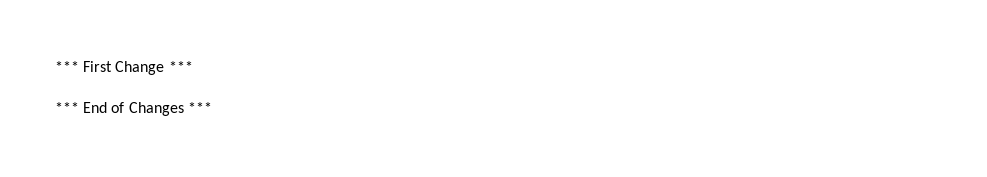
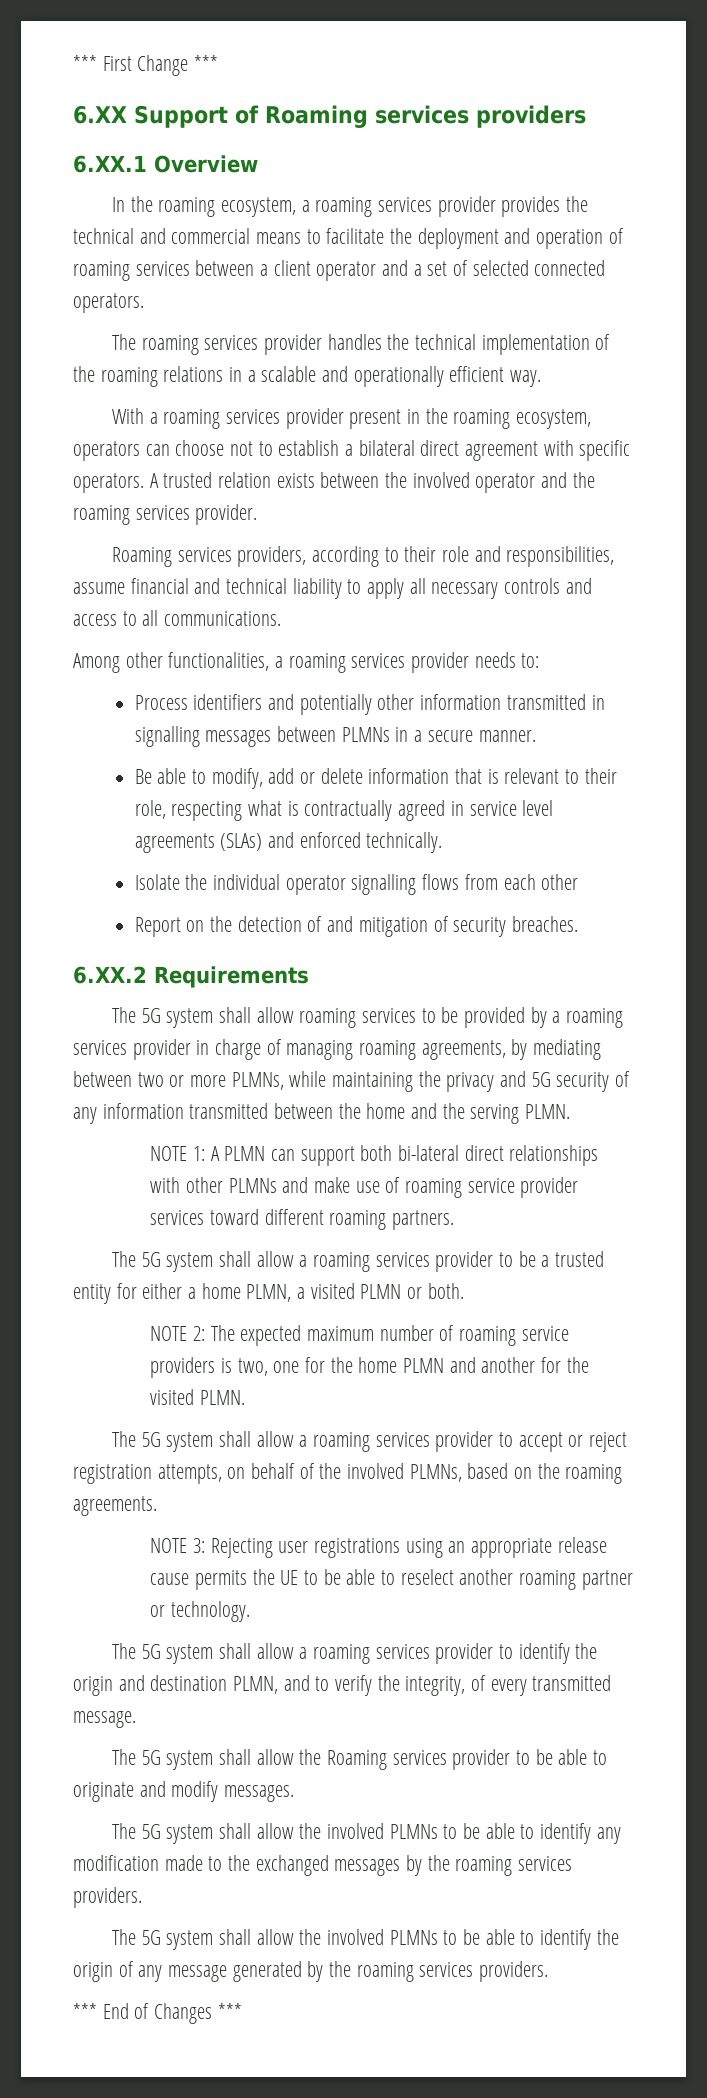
+ 6.XX Support of Roaming services providers
+ 6.XX.1 Overview
+ In the roaming ecosystem, a roaming services provider provides the technical and commercial means to facilitate the deployment and operation of roaming services between a client operator and a set of selected connected operators.
+ The roaming services provider handles the technical implementation of the roaming relations in a scalable and operationally efficient way.
+ With a roaming services provider present in the roaming ecosystem, operators can choose not to establish a bilateral direct agreement with specific operators. A trusted relation exists between the involved operator and the roaming services provider.
+ Roaming services providers, according to their role and responsibilities, assume financial and technical liability to apply all necessary controls and access to all communications.
+ Among other functionalities, a roaming services provider needs to:
+ Process identifiers and potentially other information transmitted in signalling messages between PLMNs in a secure manner.
+ Be able to modify, add or delete information that is relevant to their role, respecting what is contractually agreed in service level agreements (SLAs) and enforced technically.
+ Isolate the individual operator signalling flows from each other
+ Report on the detection of and mitigation of security breaches.
+ 6.XX.2 Requirements
+ The 5G system shall allow roaming services to be provided by a roaming services provider in charge of managing roaming agreements, by mediating between two or more PLMNs, while maintaining the privacy and 5G security of any information transmitted between the home and the serving PLMN.
+ NOTE 1: A PLMN can support both bi-lateral direct relationships with other PLMNs and make use of roaming service provider services toward different roaming partners.
+ The 5G system shall allow a roaming services provider to be a trusted entity for either a home PLMN, a visited PLMN or both.
+ NOTE 2: The expected maximum number of roaming service providers is two, one for the home PLMN and another for the visited PLMN.
+ The 5G system shall allow a roaming services provider to accept or reject registration attempts, on behalf of the involved PLMNs, based on the roaming agreements.
+ NOTE 3: Rejecting user registrations using an appropriate release cause permits the UE to be able to reselect another roaming partner or technology.
+ The 5G system shall allow a roaming services provider to identify the origin and destination PLMN, and to verify the integrity, of every transmitted message.
+ The 5G system shall allow the Roaming services provider to be able to originate and modify messages.
+ The 5G system shall allow the involved PLMNs to be able to identify any modification made to the exchanged messages by the roaming services providers.
+ The 5G system shall allow the involved PLMNs to be able to identify the origin of any message generated by the roaming services providers.

